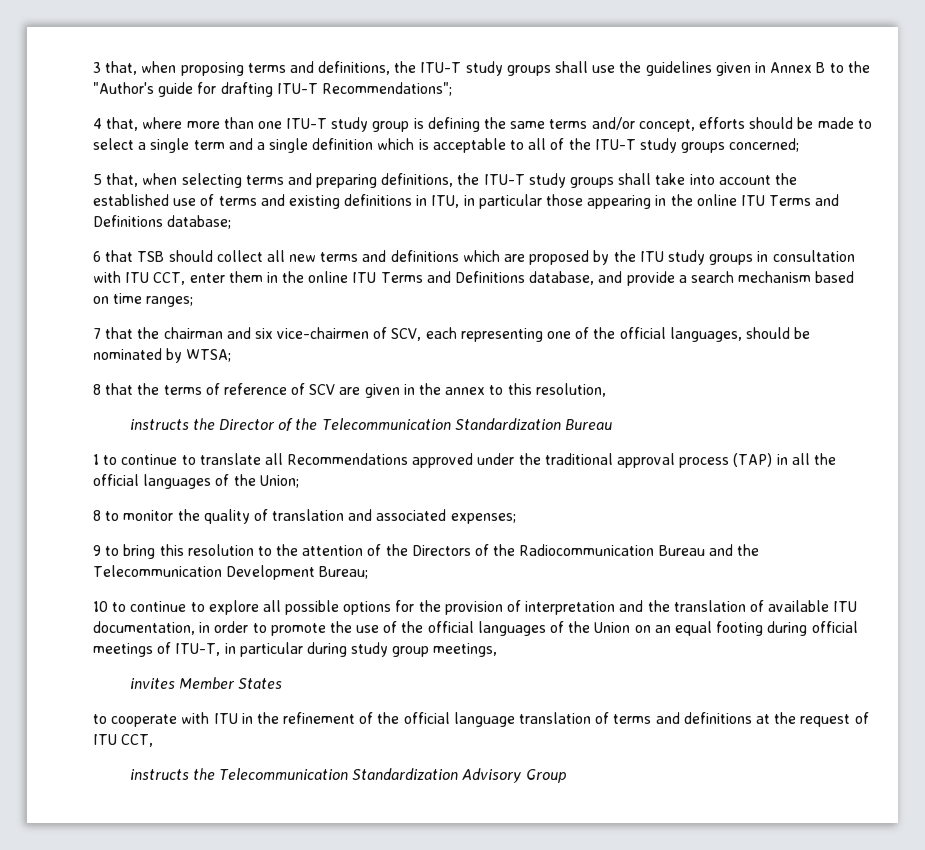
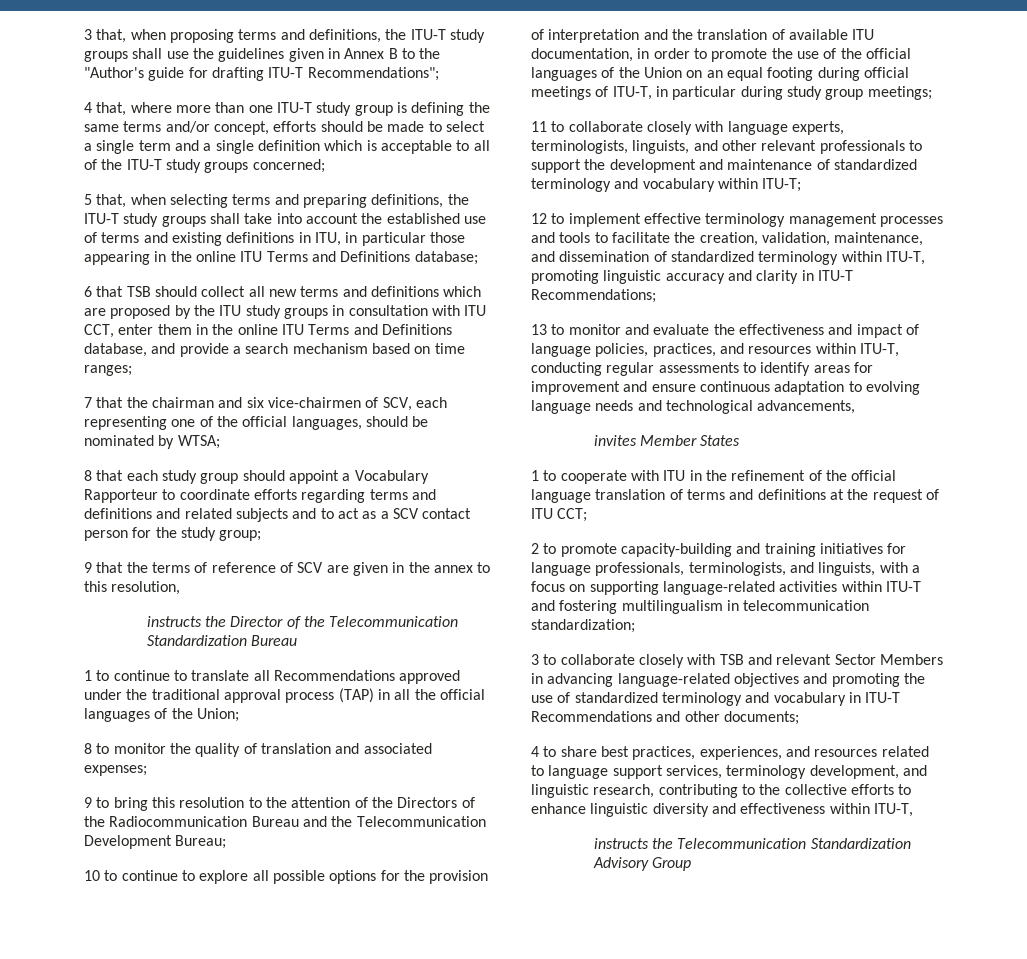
- 8 that the terms of reference of SCV are given in the annex to this resolution,
+ 8 that each study group should appoint a Vocabulary Rapporteur to coordinate efforts regarding terms and definitions and related subjects and to act as a SCV contact person for the study group;
+ 9 that the terms of reference of SCV are given in the annex to this resolution,
- 10 to continue to explore all possible options for the provision of interpretation and the translation of available ITU documentation, in order to promote the use of the official languages of the Union on an equal footing during official meetings of ITU-T, in particular during study group meetings,
+ 10 to continue to explore all possible options for the provision of interpretation and the translation of available ITU documentation, in order to promote the use of the official languages of the Union on an equal footing during official meetings of ITU-T, in particular during study group meetings;
+ 11 to collaborate closely with language experts, terminologists, linguists, and other relevant professionals to support the development and maintenance of standardized terminology and vocabulary within ITU-T;
+ 12 to implement effective terminology management processes and tools to facilitate the creation, validation, maintenance, and dissemination of standardized terminology within ITU-T, promoting linguistic accuracy and clarity in ITU-T Recommendations;
+ 13 to monitor and evaluate the effectiveness and impact of language policies, practices, and resources within ITU-T, conducting regular assessments to identify areas for improvement and ensure continuous adaptation to evolving language needs and technological advancements,
- to cooperate with ITU in the refinement of the official language translation of terms and definitions at the request of ITU CCT,
+ 1 to cooperate with ITU in the refinement of the official language translation of terms and definitions at the request of ITU CCT;
+ 2 to promote capacity-building and training initiatives for language professionals, terminologists, and linguists, with a focus on supporting language-related activities within ITU-T and fostering multilingualism in telecommunication standardization;
+ 3 to collaborate closely with TSB and relevant Sector Members in advancing language-related objectives and promoting the use of standardized terminology and vocabulary in ITU-T Recommendations and other documents;
+ 4 to share best practices, experiences, and resources related to language support services, terminology development, and linguistic research, contributing to the collective efforts to enhance linguistic diversity and effectiveness within ITU-T,

